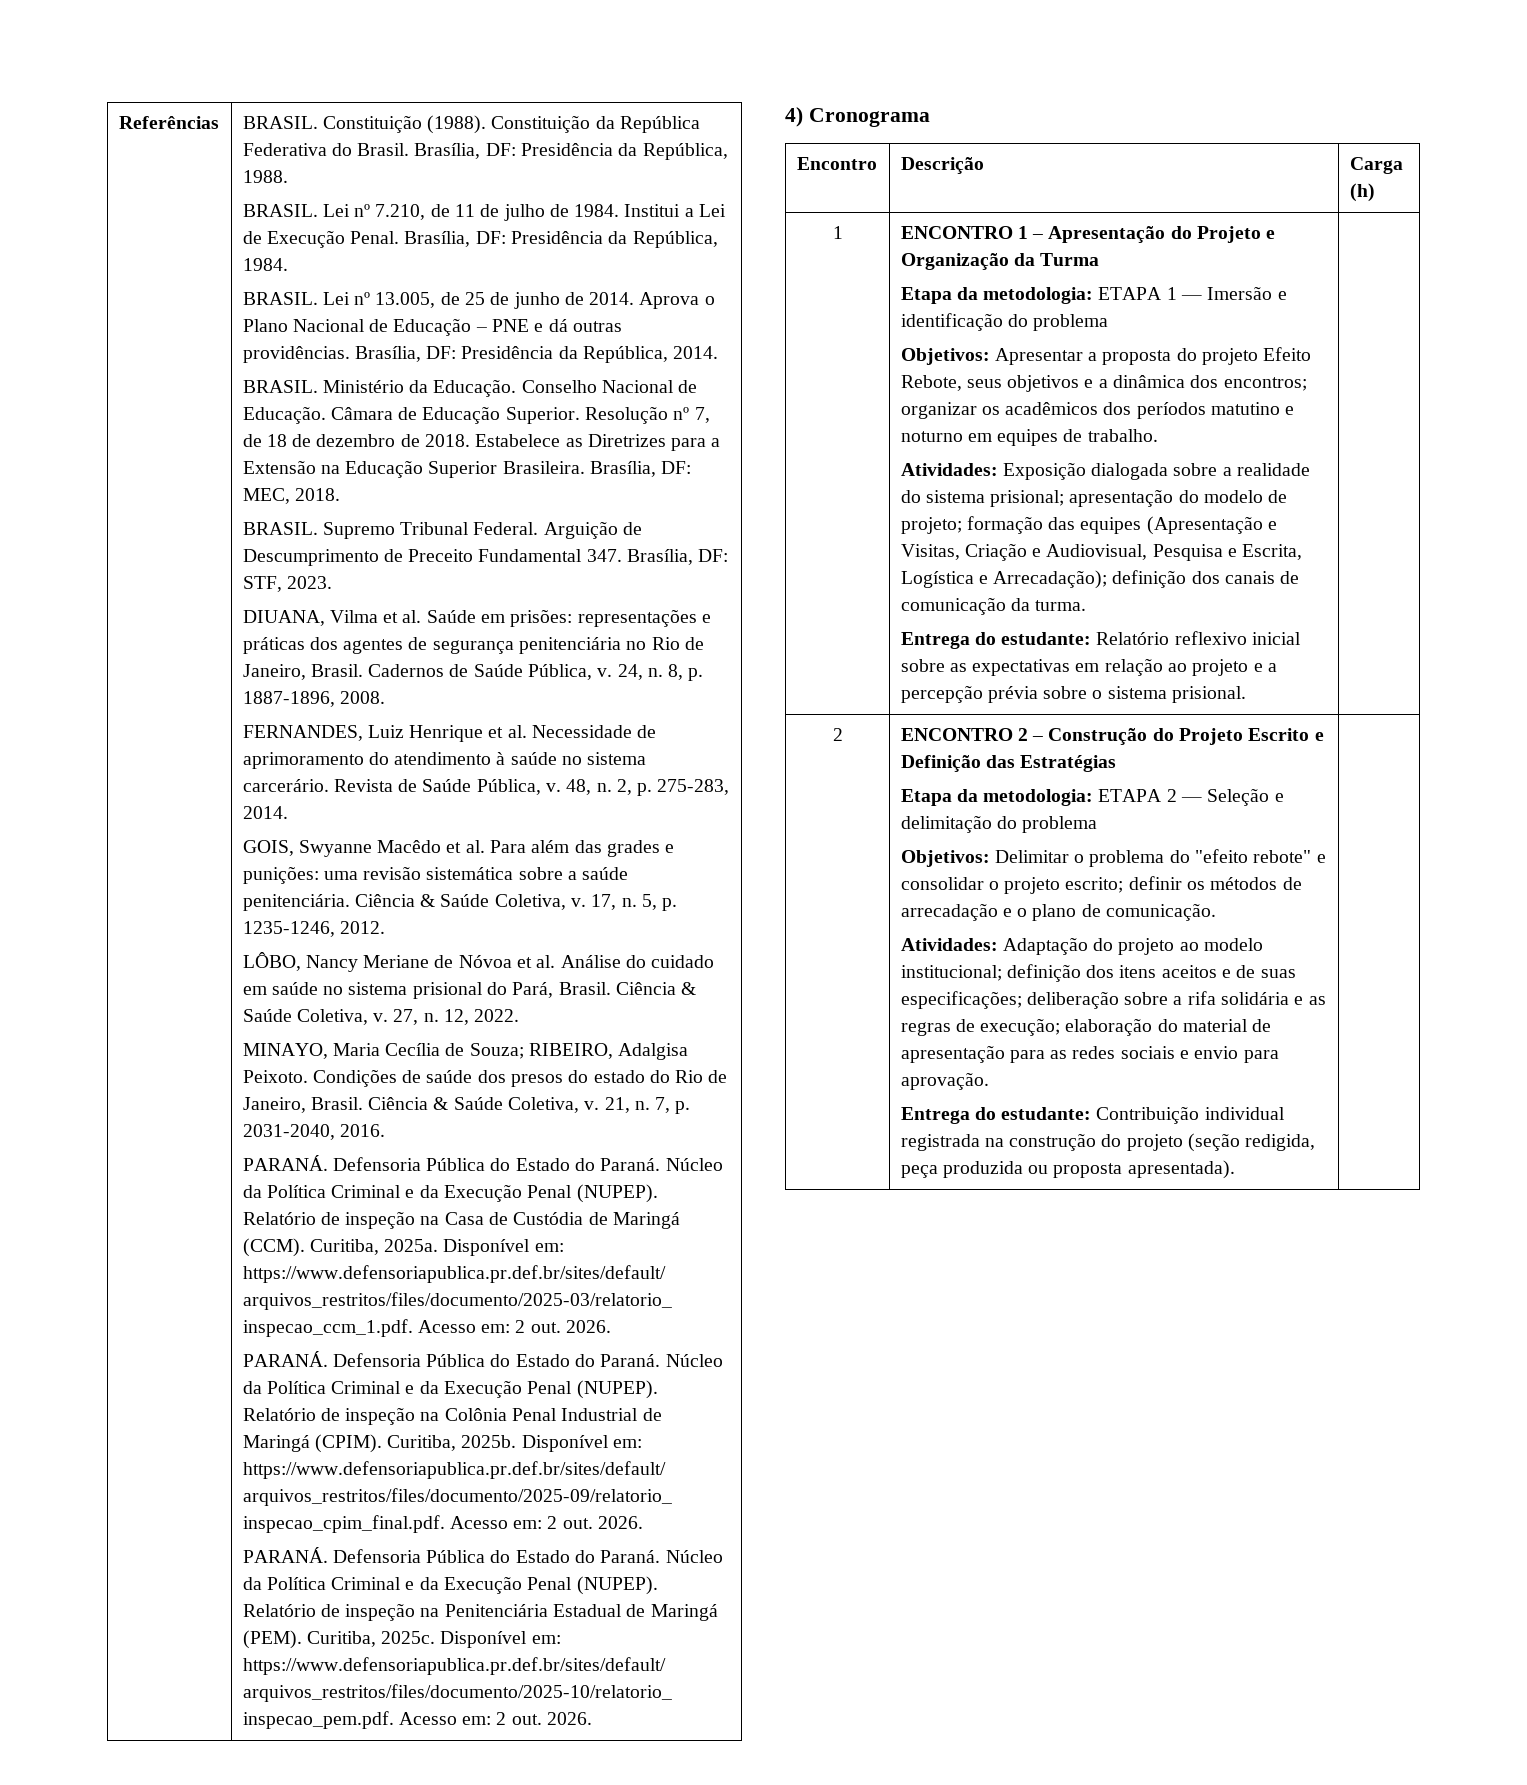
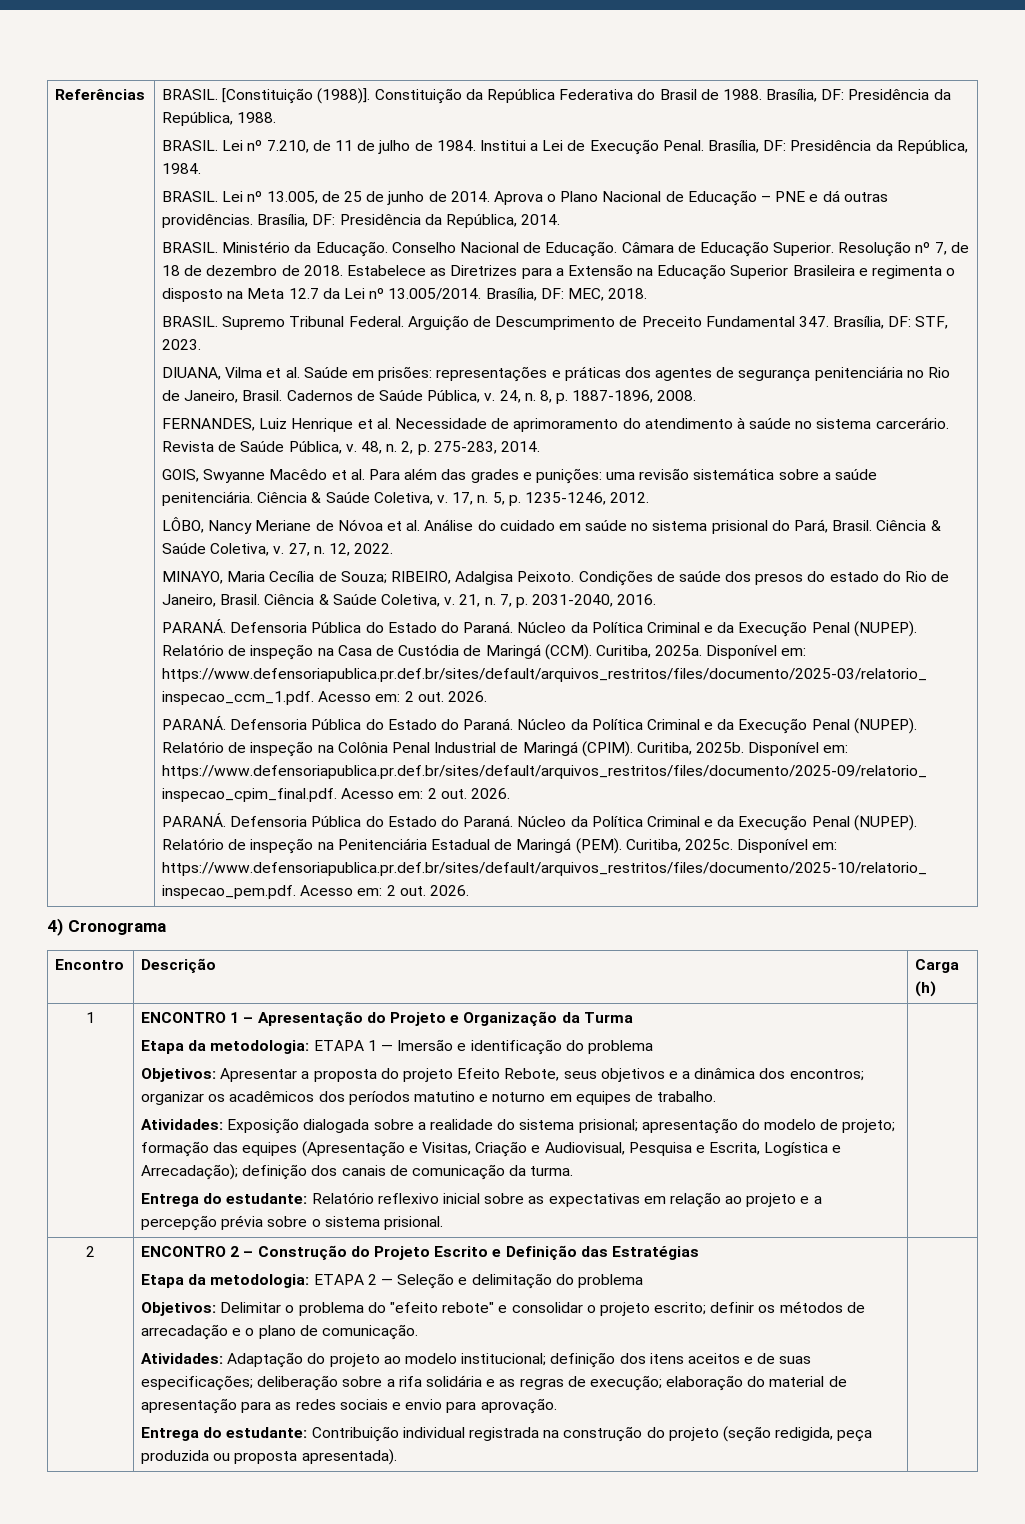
- Constituição (1988).
+ [Constituição (1988)].
- Constituição da República Federativa do Brasil.
+ Constituição da República Federativa do Brasil de 1988.
- Estabelece as Diretrizes para a Extensão na Educação Superior Brasileira. Brasília, DF: MEC, 2018.
+ Estabelece as Diretrizes para a Extensão na Educação Superior Brasileira e regimenta o disposto na Meta 12.7 da Lei nº 13.005/2014. Brasília, DF: MEC, 2018.

